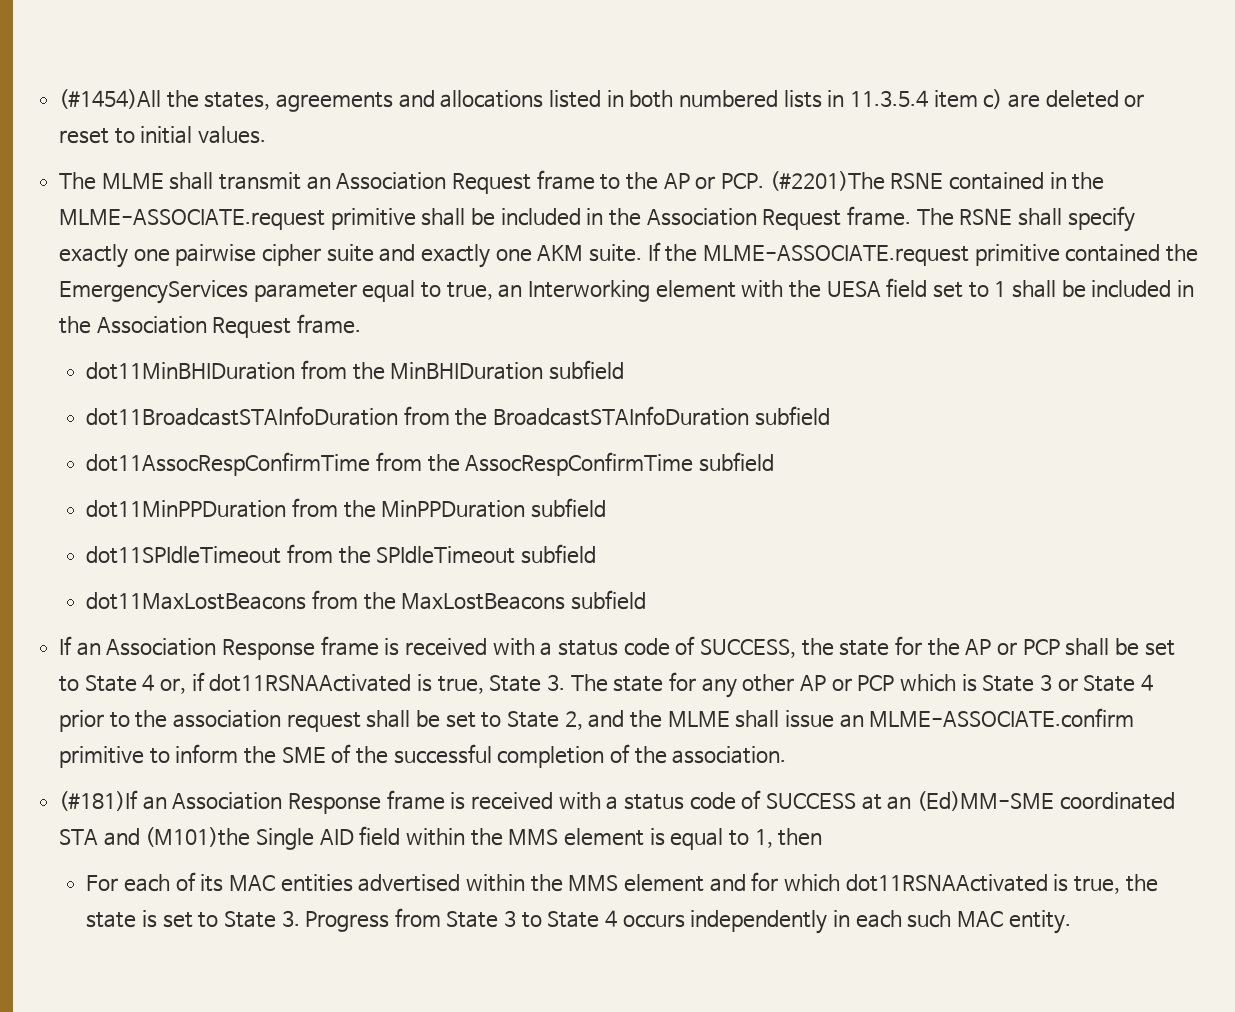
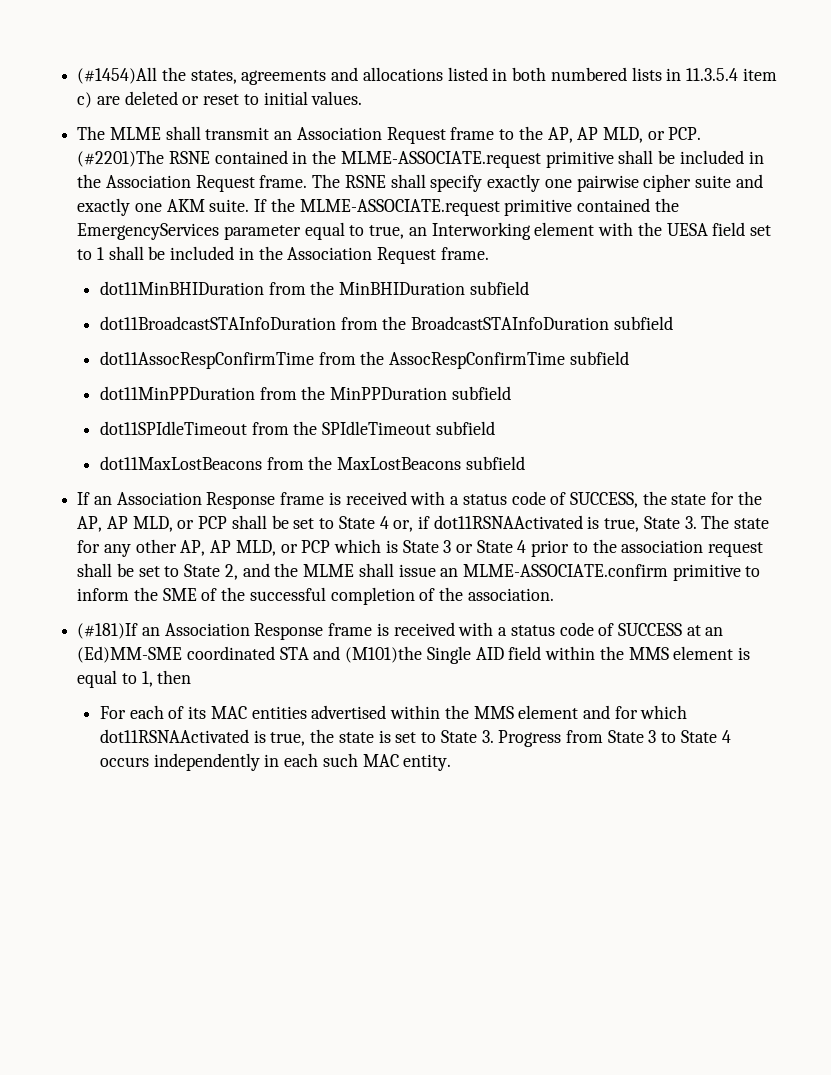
- The MLME shall transmit an Association Request frame to the AP or PCP. (#2201)The RSNE contained in the MLME-ASSOCIATE.request primitive shall be included in the Association Request frame.
+ The MLME shall transmit an Association Request frame to the AP, AP MLD, or PCP. (#2201)The RSNE contained in the MLME-ASSOCIATE.request primitive shall be included in the Association Request frame.
- If an Association Response frame is received with a status code of SUCCESS, the state for the AP or PCP shall be set to State 4 or, if dot11RSNAActivated is true, State 3. The state for any other AP or PCP which is State 3 or State 4 prior to the association request shall be set to State 2, and the MLME shall issue an MLME-ASSOCIATE.confirm primitive to inform the SME of the successful completion of the association.
+ If an Association Response frame is received with a status code of SUCCESS, the state for the AP, AP MLD, or PCP shall be set to State 4 or, if dot11RSNAActivated is true, State 3. The state for any other AP, AP MLD, or PCP which is State 3 or State 4 prior to the association request shall be set to State 2, and the MLME shall issue an MLME-ASSOCIATE.confirm primitive to inform the SME of the successful completion of the association.

